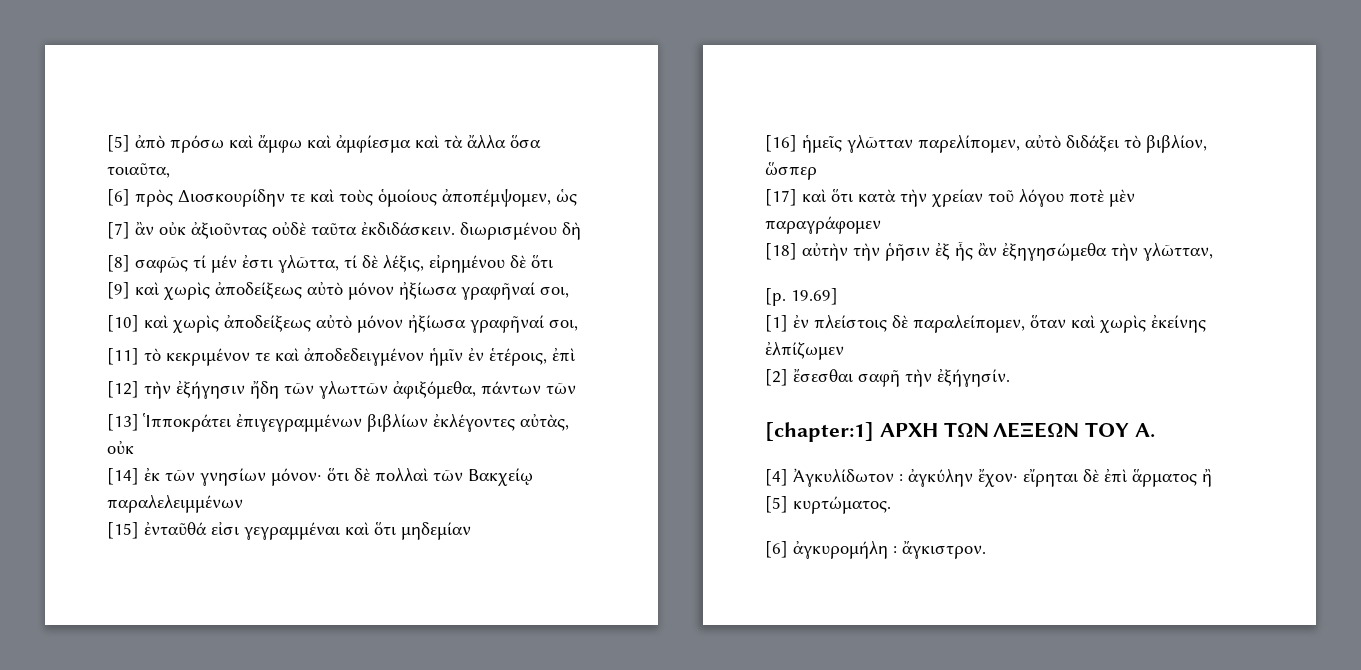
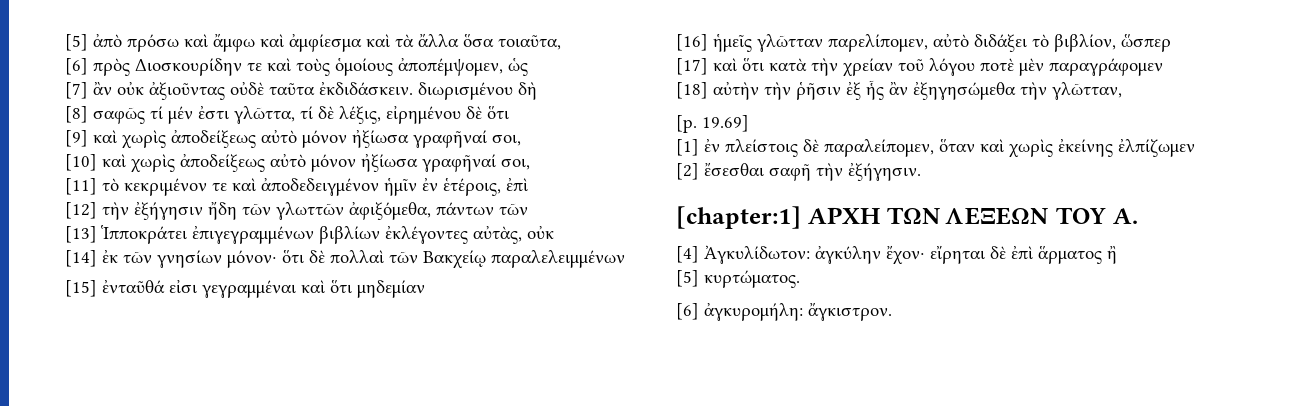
- [2] ἔσεσθαι σαφῆ τὴν ἐξήγησίν.
+ [2] ἔσεσθαι σαφῆ τὴν ἐξήγησιν.
- [4] Ἀγκυλίδωτον : ἀγκύλην ἔχον· εἴρηται δὲ ἐπὶ ἅρματος ἢ
+ [4] Ἀγκυλίδωτον: ἀγκύλην ἔχον· εἴρηται δὲ ἐπὶ ἅρματος ἢ
- [6] ἀγκυρομήλη : ἄγκιστρον.
+ [6] ἀγκυρομήλη: ἄγκιστρον.

